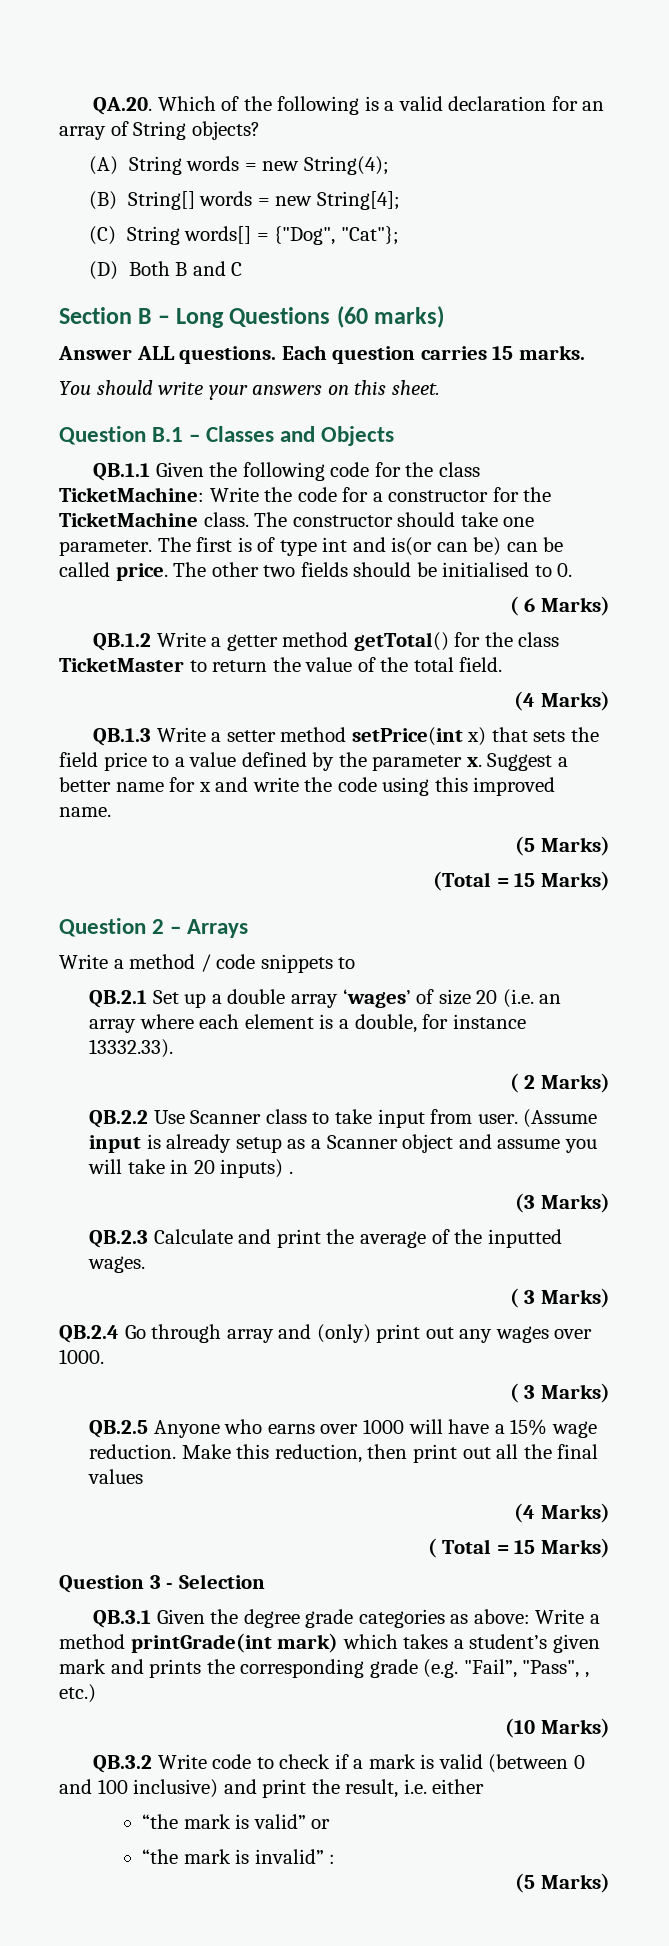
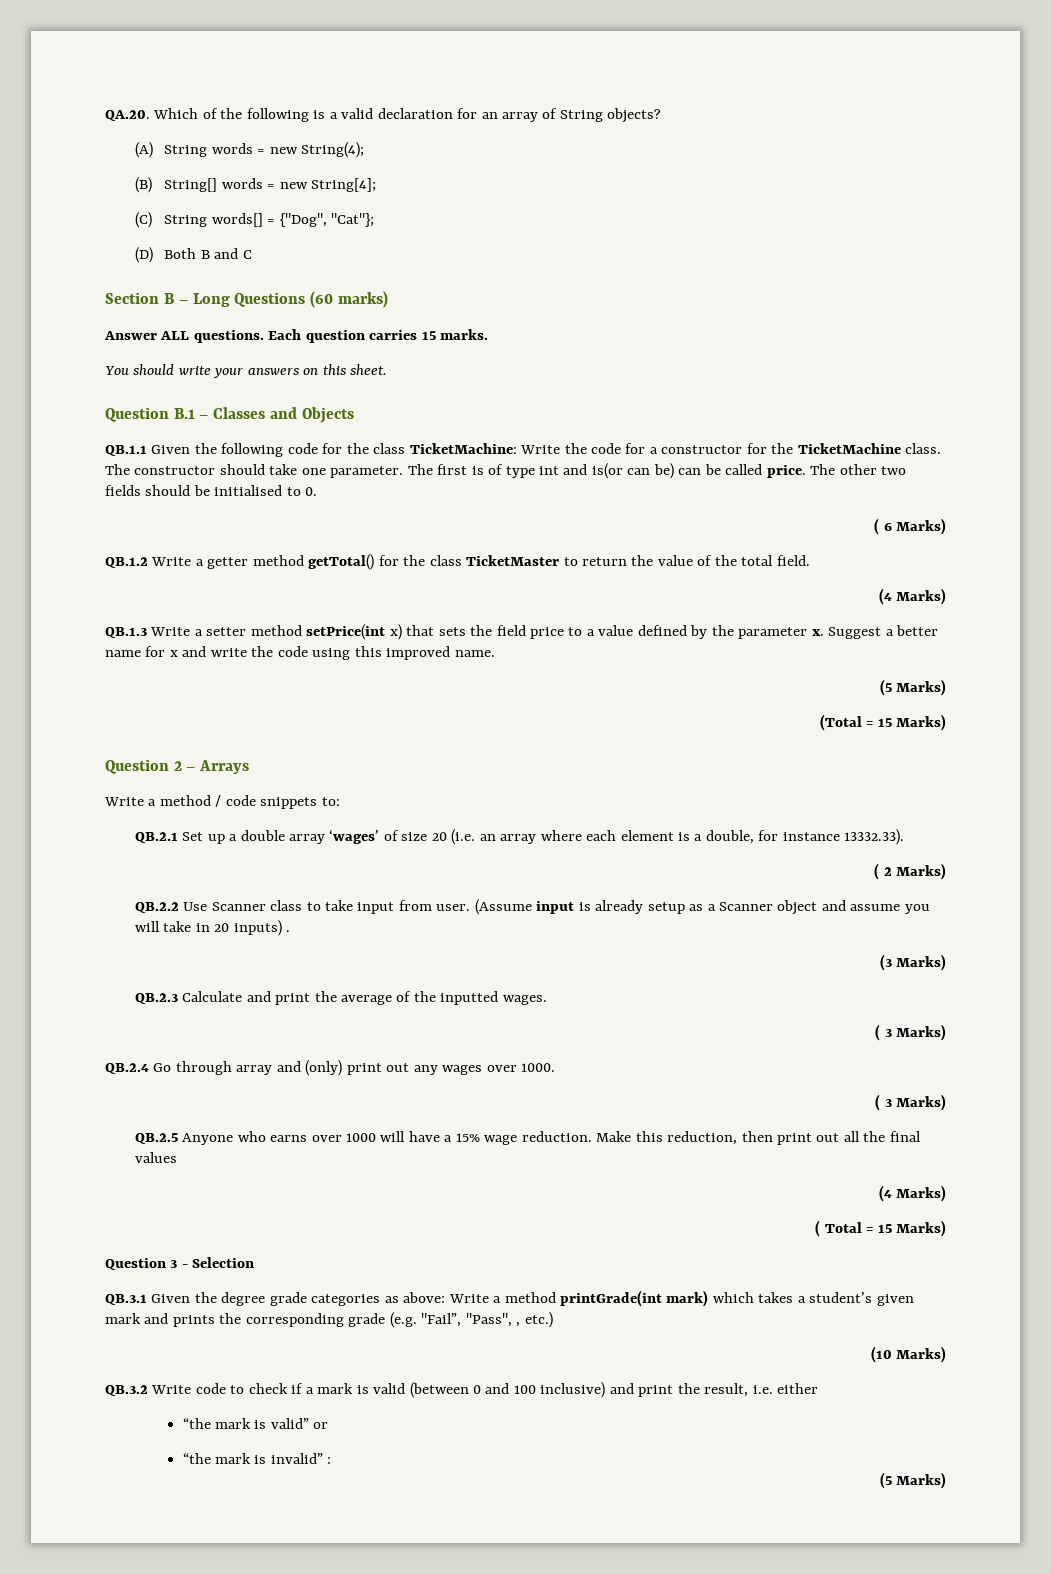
- Write a method / code snippets to
+ Write a method / code snippets to:

